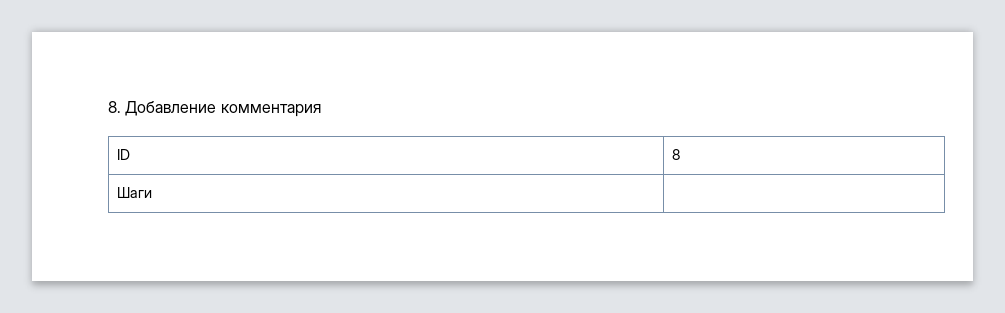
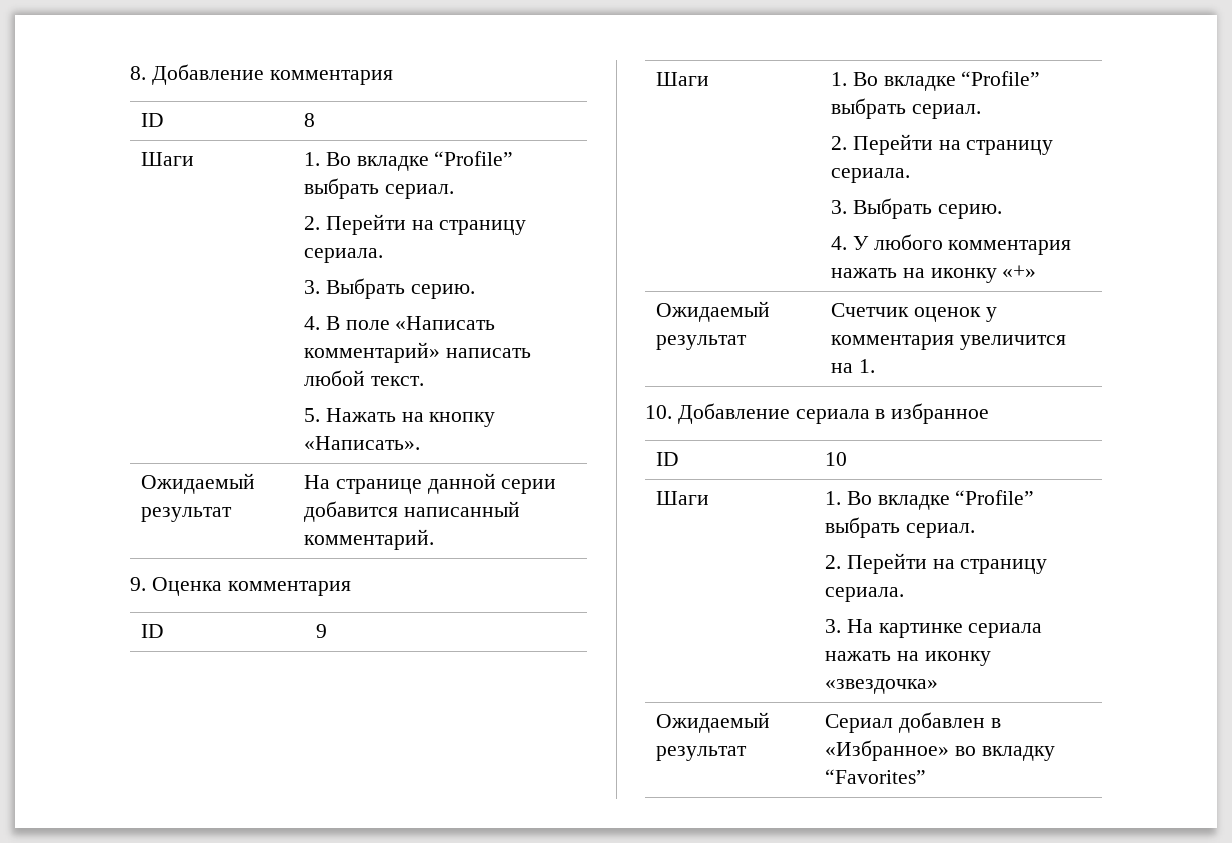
  ID | 8
- Шаги |
+ Шаги | 1. Во вкладке “Profile” выбрать сериал.
+ 2. Перейти на страницу сериала.
+ 3. Выбрать серию.
+ 4. В поле «Написать комментарий» написать любой текст.
+ 5. Нажать на кнопку «Написать».
+ Ожидаемый результат | На странице данной серии добавится написанный комментарий.
+ 9. Оценка комментария
+ ID | 9
+ Шаги | 1. Во вкладке “Profile” выбрать сериал.
+ 2. Перейти на страницу сериала.
+ 3. Выбрать серию.
+ 4. У любого комментария нажать на иконку «+»
+ Ожидаемый результат | Счетчик оценок у комментария увеличится на 1.
+ 10. Добавление сериала в избранное
+ ID | 10
+ Шаги | 1. Во вкладке “Profile” выбрать сериал.
+ 2. Перейти на страницу сериала.
+ 3. На картинке сериала нажать на иконку «звездочка»
+ Ожидаемый результат | Сериал добавлен в «Избранное» во вкладку “Favorites”

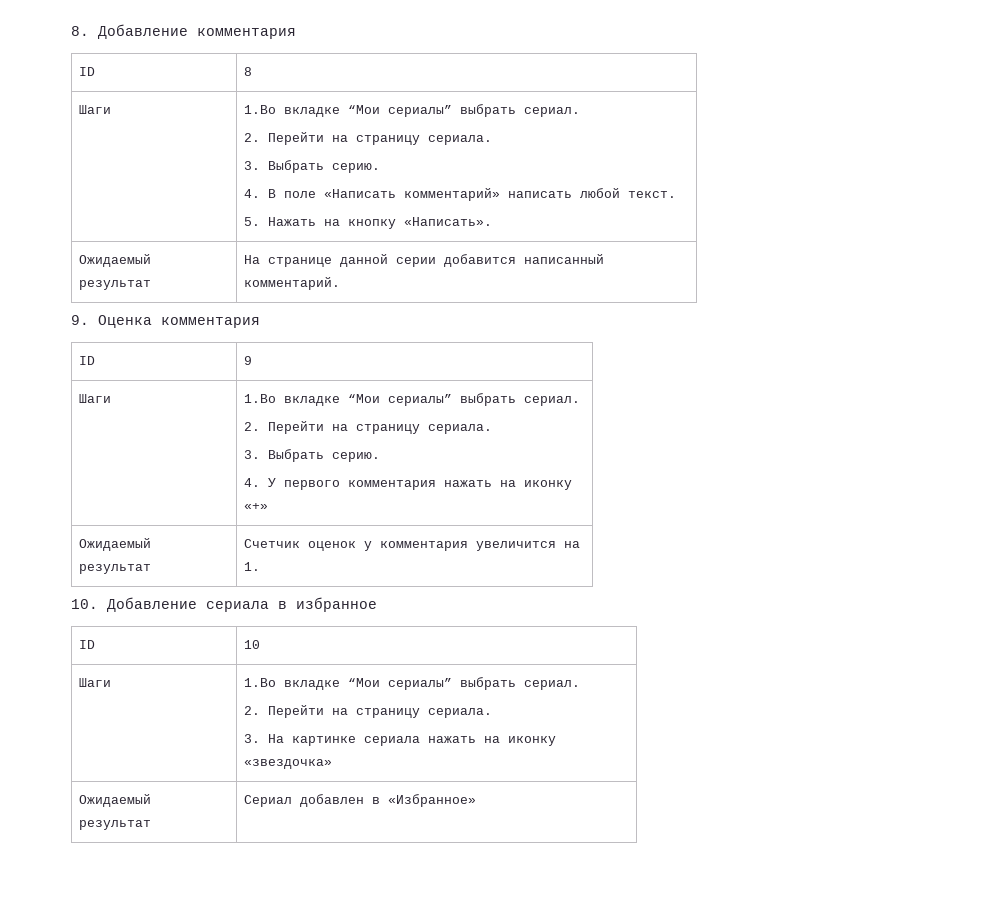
  ID | 8
- Шаги | 1. Во вкладке “Profile” выбрать сериал.
+ Шаги | 1.Во вкладке “Мои сериалы” выбрать сериал.
  ID | 9
- Шаги | 1. Во вкладке “Profile” выбрать сериал.
+ Шаги | 1.Во вкладке “Мои сериалы” выбрать сериал.
  2. Перейти на страницу сериала.
  3. Выбрать серию.
- 4. У любого комментария нажать на иконку «+»
+ 4. У первого комментария нажать на иконку «+»
  ID | 10
- Шаги | 1. Во вкладке “Profile” выбрать сериал.
+ Шаги | 1.Во вкладке “Мои сериалы” выбрать сериал.
- Ожидаемый результат | Сериал добавлен в «Избранное» во вкладку “Favorites”
+ Ожидаемый результат | Сериал добавлен в «Избранное»

